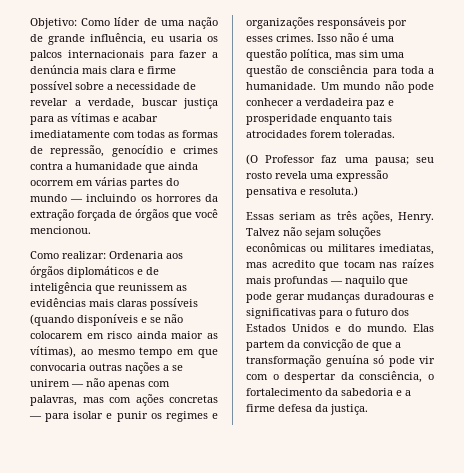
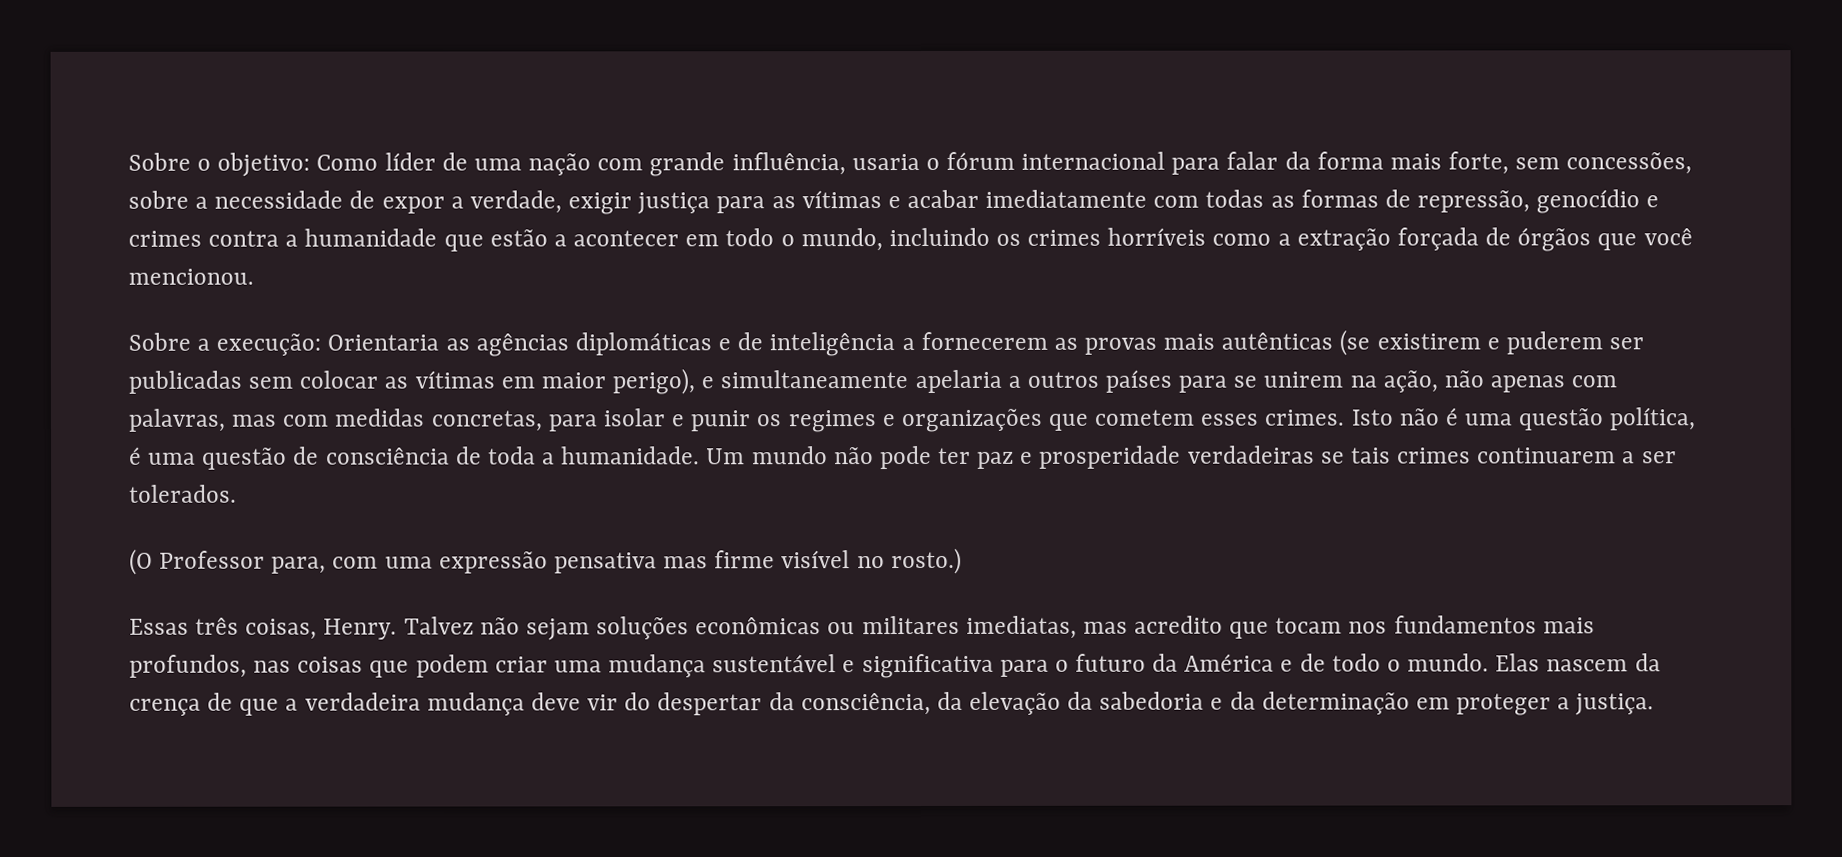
- Objetivo: Como líder de uma nação de grande influência, eu usaria os palcos internacionais para fazer a denúncia mais clara e firme possível sobre a necessidade de revelar a verdade, buscar justiça para as vítimas e acabar imediatamente com todas as formas de repressão, genocídio e crimes contra a humanidade que ainda ocorrem em várias partes do mundo — incluindo os horrores da extração forçada de órgãos que você mencionou.
+ Sobre o objetivo: Como líder de uma nação com grande influência, usaria o fórum internacional para falar da forma mais forte, sem concessões, sobre a necessidade de expor a verdade, exigir justiça para as vítimas e acabar imediatamente com todas as formas de repressão, genocídio e crimes contra a humanidade que estão a acontecer em todo o mundo, incluindo os crimes horríveis como a extração forçada de órgãos que você mencionou.
- Como realizar: Ordenaria aos órgãos diplomáticos e de inteligência que reunissem as evidências mais claras possíveis (quando disponíveis e se não colocarem em risco ainda maior as vítimas), ao mesmo tempo em que convocaria outras nações a se unirem — não apenas com palavras, mas com ações concretas — para isolar e punir os regimes e organizações responsáveis por esses crimes.
+ Sobre a execução: Orientaria as agências diplomáticas e de inteligência a fornecerem as provas mais autênticas (se existirem e puderem ser publicadas sem colocar as vítimas em maior perigo), e simultaneamente apelaria a outros países para se unirem na ação, não apenas com palavras, mas com medidas concretas, para isolar e punir os regimes e organizações que cometem esses crimes.
- Isso não é uma questão política, mas sim uma questão de consciência para toda a humanidade.
+ Isto não é uma questão política, é uma questão de consciência de toda a humanidade.
- Um mundo não pode conhecer a verdadeira paz e prosperidade enquanto tais atrocidades forem toleradas.
- (O Professor faz uma pausa; seu rosto revela uma expressão pensativa e resoluta.)
- Essas seriam as três ações, Henry.
+ Um mundo não pode ter paz e prosperidade verdadeiras se tais crimes continuarem a ser tolerados.
+ (O Professor para, com uma expressão pensativa mas firme visível no rosto.)
+ Essas três coisas, Henry.
- Talvez não sejam soluções econômicas ou militares imediatas, mas acredito que tocam nas raízes mais profundas — naquilo que pode gerar mudanças duradouras e significativas para o futuro dos Estados Unidos e do mundo. Elas partem da convicção de que a transformação genuína só pode vir com o despertar da consciência, o fortalecimento da sabedoria e a firme defesa da justiça.
+ Talvez não sejam soluções econômicas ou militares imediatas, mas acredito que tocam nos fundamentos mais profundos, nas coisas que podem criar uma mudança sustentável e significativa para o futuro da América e de todo o mundo. Elas nascem da crença de que a verdadeira mudança deve vir do despertar da consciência, da elevação da sabedoria e da determinação em proteger a justiça.

